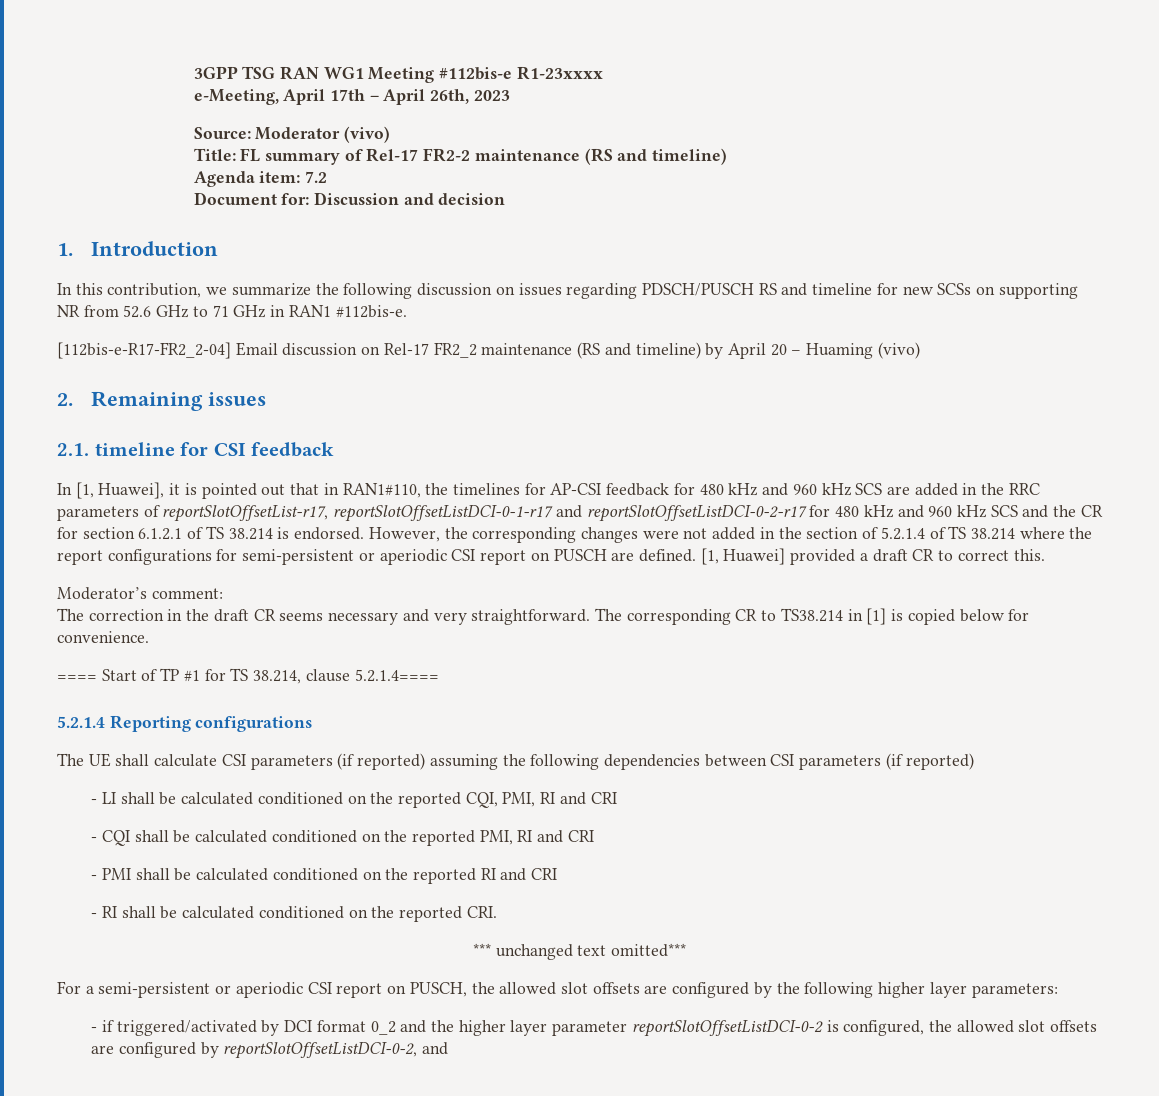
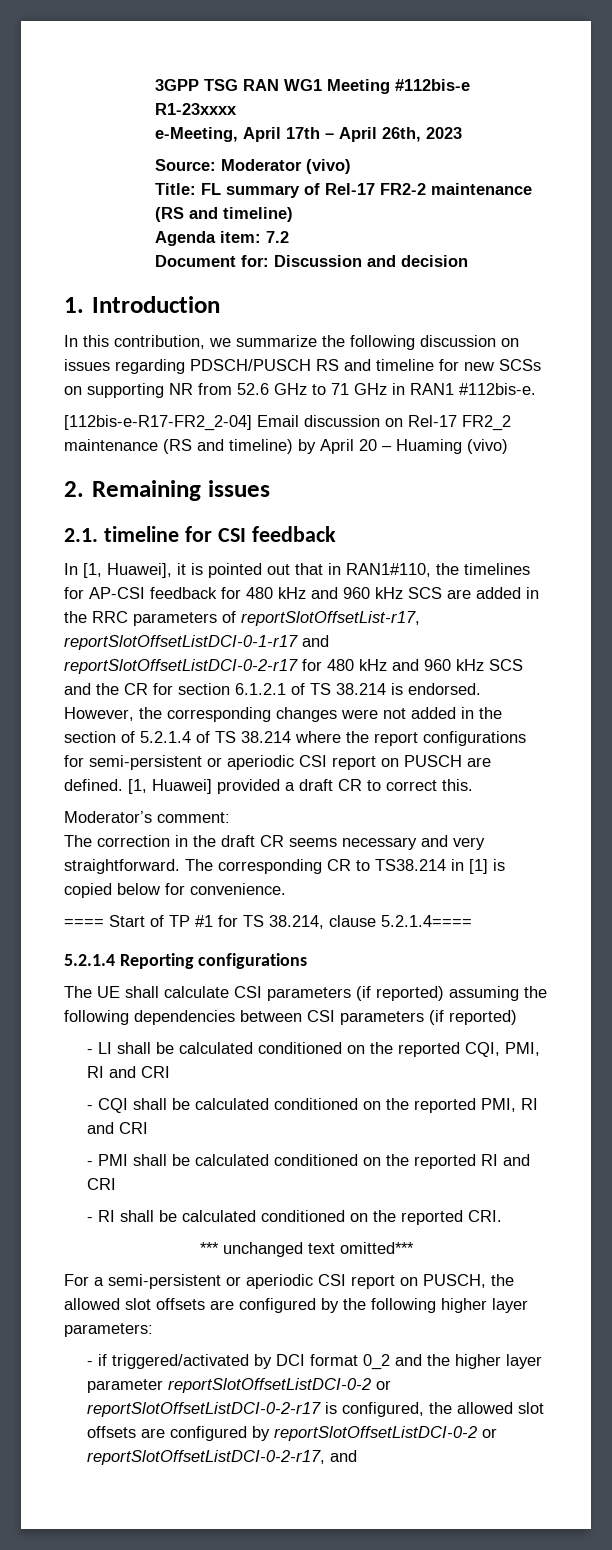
- - if triggered/activated by DCI format 0_2 and the higher layer parameter reportSlotOffsetListDCI-0-2 is configured, the allowed slot offsets are configured by reportSlotOffsetListDCI-0-2, and
+ - if triggered/activated by DCI format 0_2 and the higher layer parameter reportSlotOffsetListDCI-0-2 or reportSlotOffsetListDCI-0-2-r17 is configured, the allowed slot offsets are configured by reportSlotOffsetListDCI-0-2 or reportSlotOffsetListDCI-0-2-r17, and

